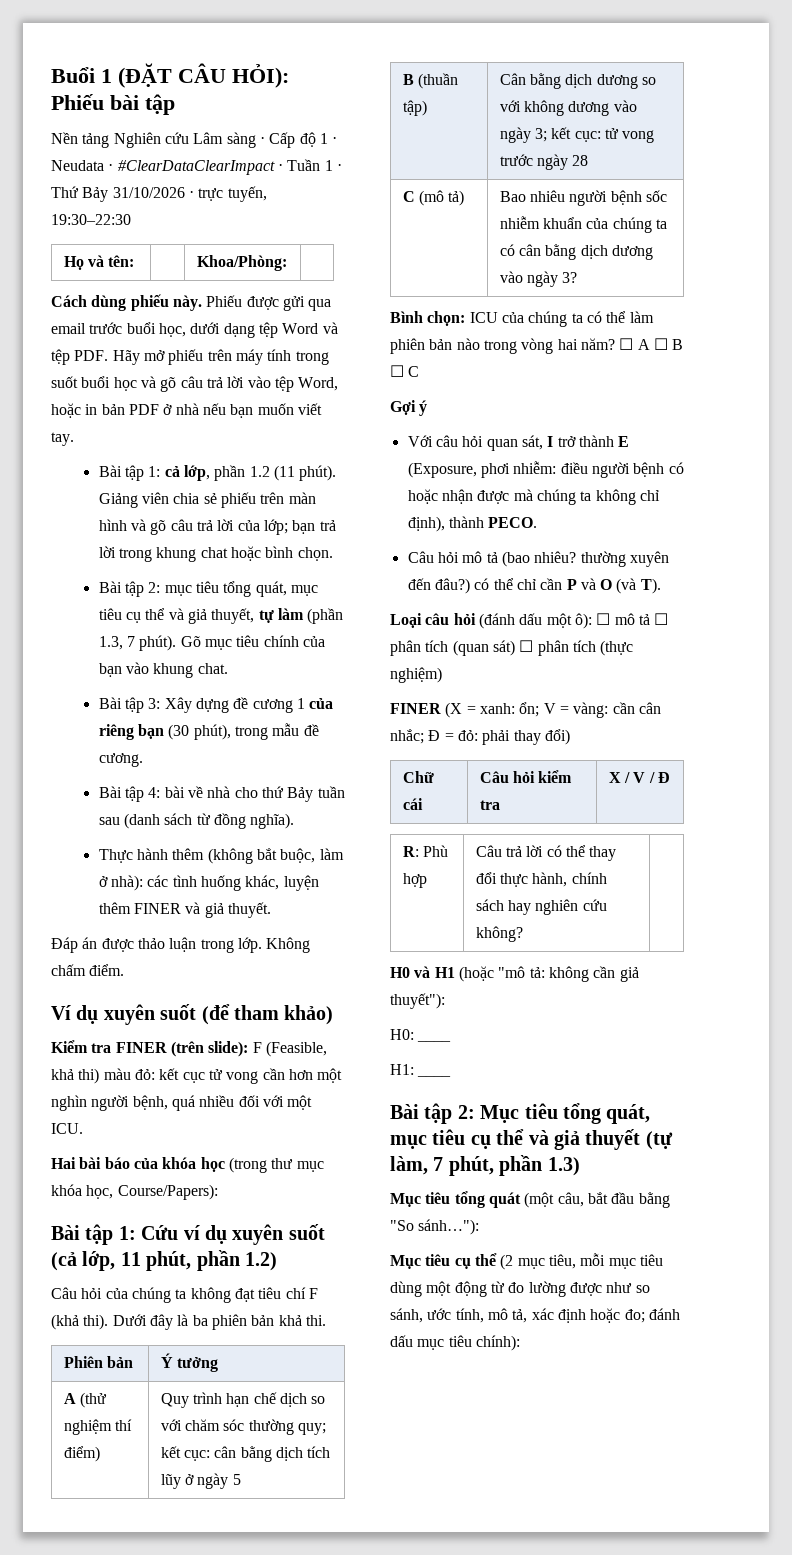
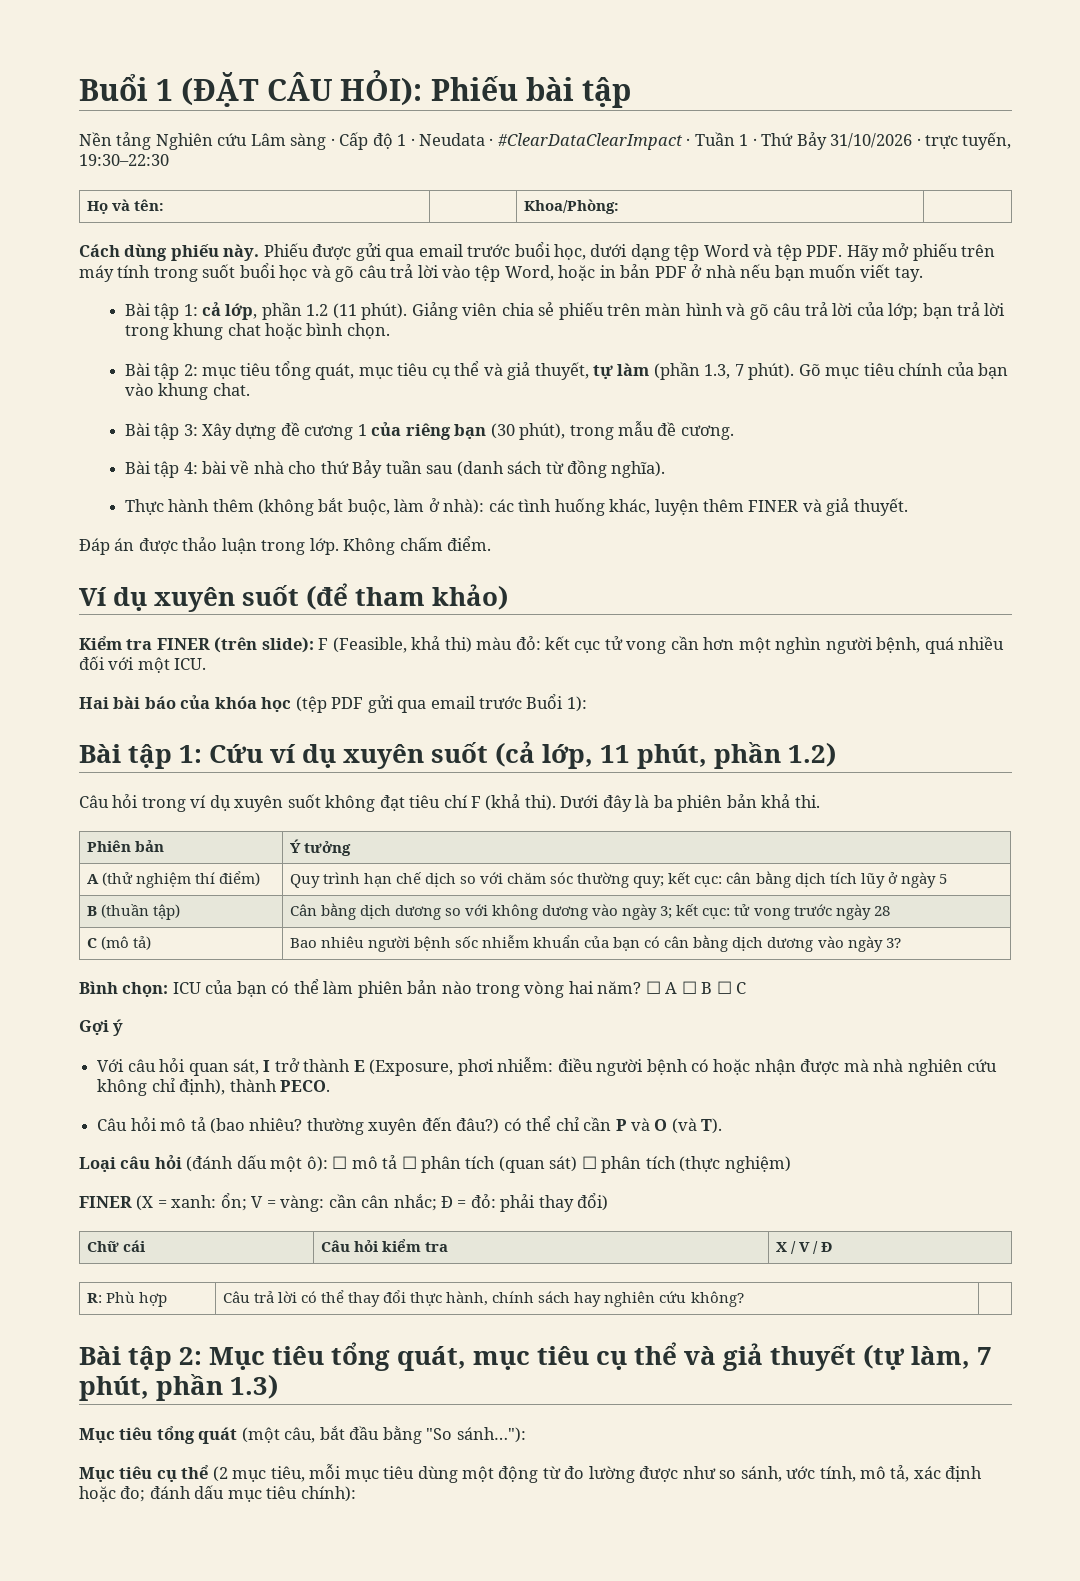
- Hai bài báo của khóa học (trong thư mục khóa học, Course/Papers):
+ Hai bài báo của khóa học (tệp PDF gửi qua email trước Buổi 1):
- Câu hỏi của chúng ta không đạt tiêu chí F (khả thi).
+ Câu hỏi trong ví dụ xuyên suốt không đạt tiêu chí F (khả thi).
- C (mô tả) | Bao nhiêu người bệnh sốc nhiễm khuẩn của chúng ta có cân bằng dịch dương vào ngày 3?
+ C (mô tả) | Bao nhiêu người bệnh sốc nhiễm khuẩn của bạn có cân bằng dịch dương vào ngày 3?
- Bình chọn: ICU của chúng ta có thể làm phiên bản nào trong vòng hai năm?
+ Bình chọn: ICU của bạn có thể làm phiên bản nào trong vòng hai năm?
- Với câu hỏi quan sát, I trở thành E (Exposure, phơi nhiễm: điều người bệnh có hoặc nhận được mà chúng ta không chỉ định), thành PECO.
+ Với câu hỏi quan sát, I trở thành E (Exposure, phơi nhiễm: điều người bệnh có hoặc nhận được mà nhà nghiên cứu không chỉ định), thành PECO.
- H0 và H1 (hoặc "mô tả: không cần giả thuyết"):
- H0: ____
- H1: ____

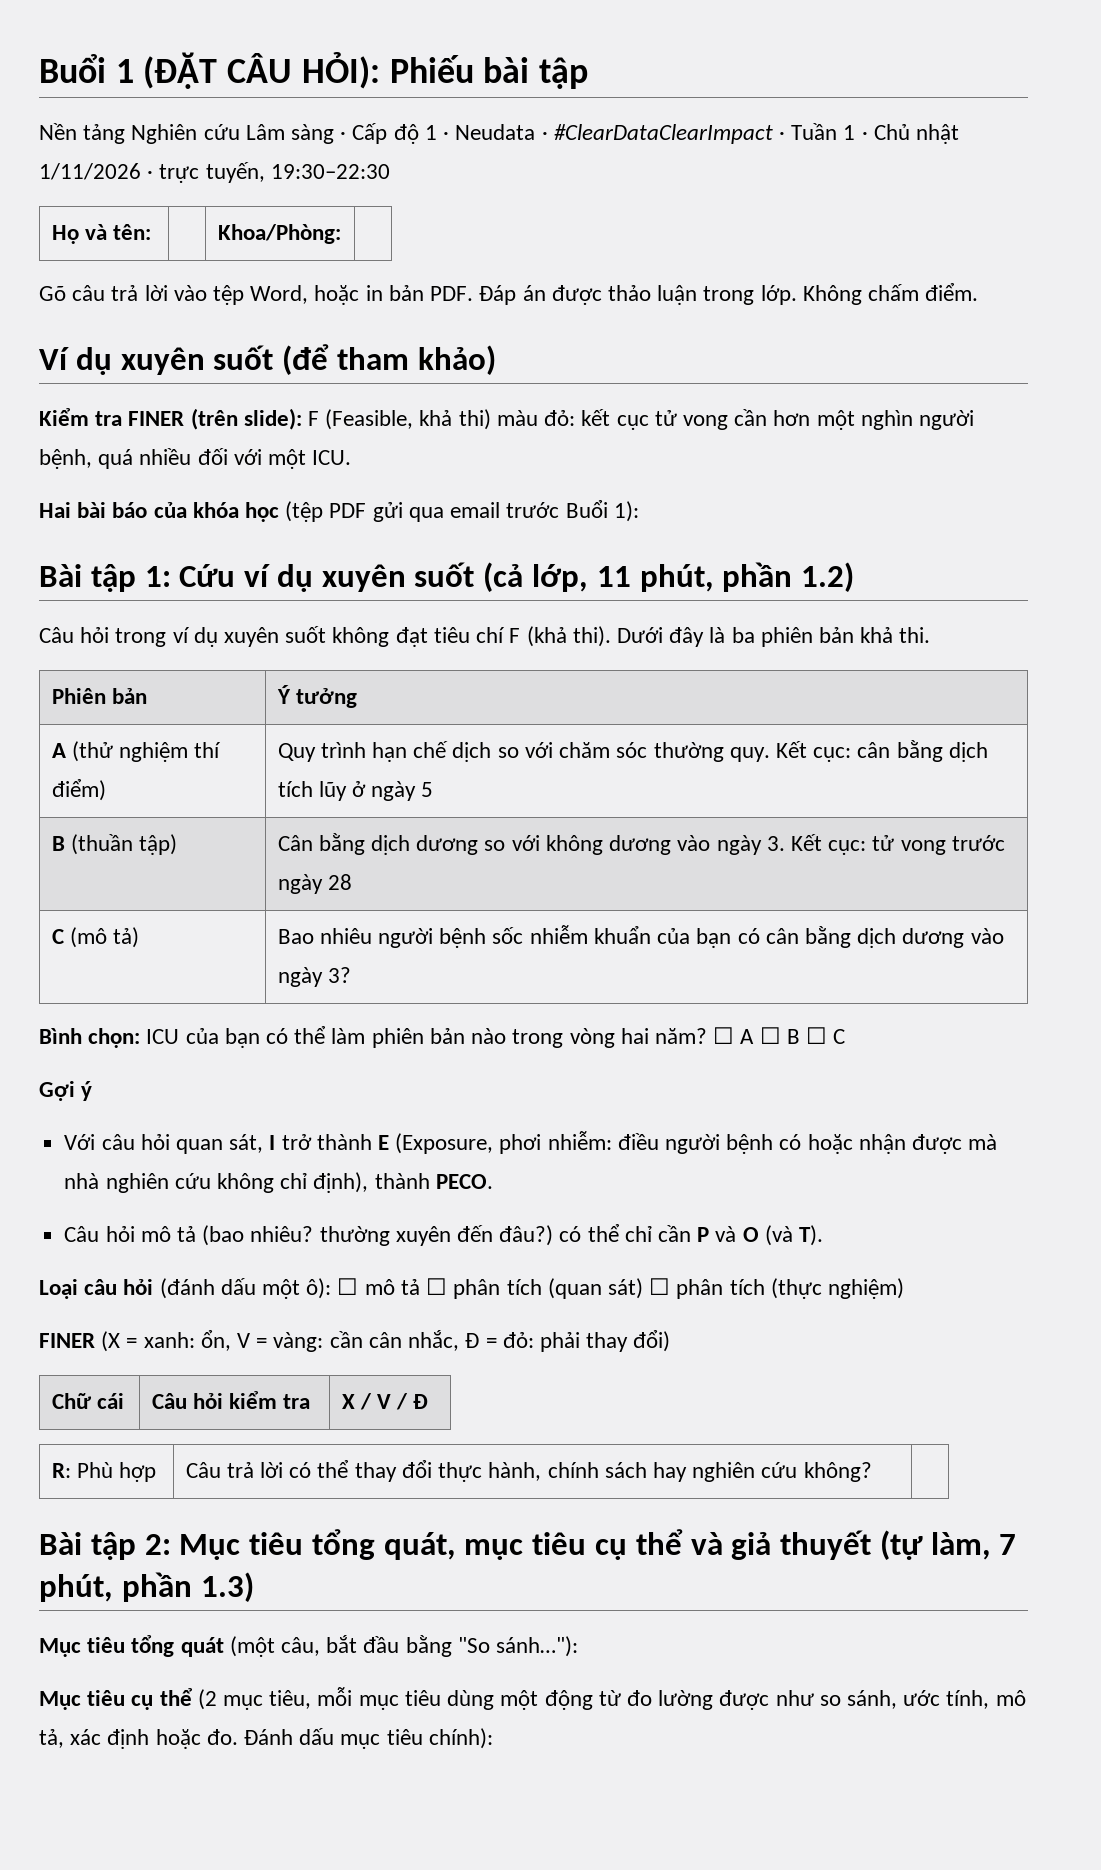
- Nền tảng Nghiên cứu Lâm sàng · Cấp độ 1 · Neudata · #ClearDataClearImpact · Tuần 1 · Thứ Bảy 31/10/2026 · trực tuyến, 19:30–22:30
+ Nền tảng Nghiên cứu Lâm sàng · Cấp độ 1 · Neudata · #ClearDataClearImpact · Tuần 1 · Chủ nhật 1/11/2026 · trực tuyến, 19:30–22:30
- Cách dùng phiếu này. Phiếu được gửi qua email trước buổi học, dưới dạng tệp Word và tệp PDF. Hãy mở phiếu trên máy tính trong suốt buổi học và gõ câu trả lời vào tệp Word, hoặc in bản PDF ở nhà nếu bạn muốn viết tay.
- Bài tập 1: cả lớp, phần 1.2 (11 phút). Giảng viên chia sẻ phiếu trên màn hình và gõ câu trả lời của lớp; bạn trả lời trong khung chat hoặc bình chọn.
- Bài tập 2: mục tiêu tổng quát, mục tiêu cụ thể và giả thuyết, tự làm (phần 1.3, 7 phút). Gõ mục tiêu chính của bạn vào khung chat.
- Bài tập 3: Xây dựng đề cương 1 của riêng bạn (30 phút), trong mẫu đề cương.
- Bài tập 4: bài về nhà cho thứ Bảy tuần sau (danh sách từ đồng nghĩa).
- Thực hành thêm (không bắt buộc, làm ở nhà): các tình huống khác, luyện thêm FINER và giả thuyết.
- Đáp án được thảo luận trong lớp.
+ Gõ câu trả lời vào tệp Word, hoặc in bản PDF. Đáp án được thảo luận trong lớp.
- A (thử nghiệm thí điểm) | Quy trình hạn chế dịch so với chăm sóc thường quy; kết cục: cân bằng dịch tích lũy ở ngày 5
+ A (thử nghiệm thí điểm) | Quy trình hạn chế dịch so với chăm sóc thường quy. Kết cục: cân bằng dịch tích lũy ở ngày 5
- B (thuần tập) | Cân bằng dịch dương so với không dương vào ngày 3; kết cục: tử vong trước ngày 28
+ B (thuần tập) | Cân bằng dịch dương so với không dương vào ngày 3. Kết cục: tử vong trước ngày 28
- FINER (X = xanh: ổn; V = vàng: cần cân nhắc; Đ = đỏ: phải thay đổi)
+ FINER (X = xanh: ổn, V = vàng: cần cân nhắc, Đ = đỏ: phải thay đổi)
- Mục tiêu cụ thể (2 mục tiêu, mỗi mục tiêu dùng một động từ đo lường được như so sánh, ước tính, mô tả, xác định hoặc đo; đánh dấu mục tiêu chính):
+ Mục tiêu cụ thể (2 mục tiêu, mỗi mục tiêu dùng một động từ đo lường được như so sánh, ước tính, mô tả, xác định hoặc đo. Đánh dấu mục tiêu chính):

